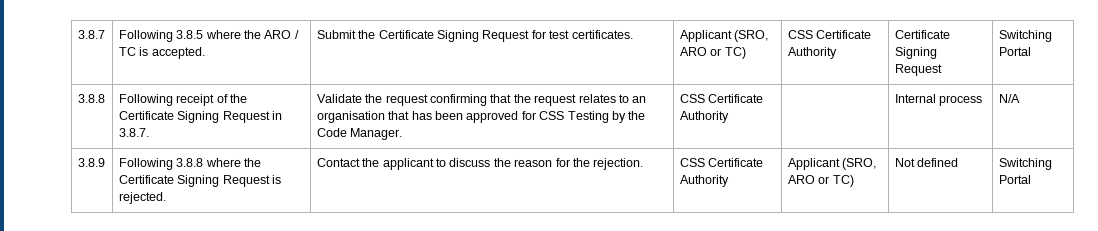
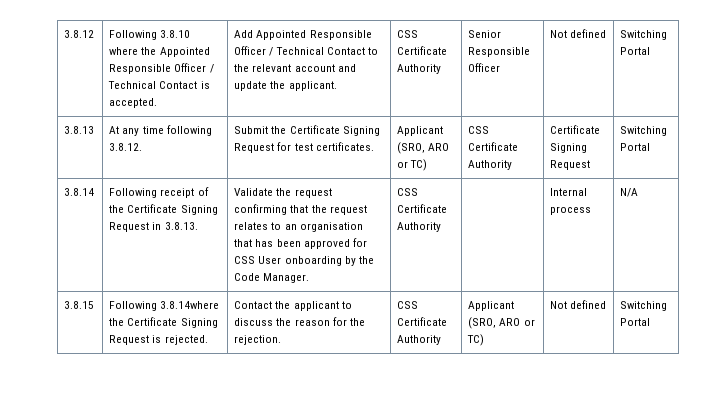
- 3.8.7 | Following 3.8.5 where the ARO / TC is accepted. | Submit the Certificate Signing Request for test certificates. | Applicant (SRO, ARO or TC) | CSS Certificate Authority | Certificate Signing Request | Switching Portal
+ 3.8.12 | Following 3.8.10 where the Appointed Responsible Officer / Technical Contact is accepted. | Add Appointed Responsible Officer / Technical Contact to the relevant account and update the applicant. | CSS Certificate Authority | Senior Responsible Officer | Not defined | Switching Portal
+ 3.8.13 | At any time following 3.8.12. | Submit the Certificate Signing Request for test certificates. | Applicant (SRO, ARO or TC) | CSS Certificate Authority | Certificate Signing Request | Switching Portal
- 3.8.8 | Following receipt of the Certificate Signing Request in 3.8.7. | Validate the request confirming that the request relates to an organisation that has been approved for CSS Testing by the Code Manager. | CSS Certificate Authority | | Internal process | N/A
+ 3.8.14 | Following receipt of the Certificate Signing Request in 3.8.13. | Validate the request confirming that the request relates to an organisation that has been approved for CSS User onboarding by the Code Manager. | CSS Certificate Authority | | Internal process | N/A
- 3.8.9 | Following 3.8.8 where the Certificate Signing Request is rejected. | Contact the applicant to discuss the reason for the rejection. | CSS Certificate Authority | Applicant (SRO, ARO or TC) | Not defined | Switching Portal
+ 3.8.15 | Following 3.8.14where the Certificate Signing Request is rejected. | Contact the applicant to discuss the reason for the rejection. | CSS Certificate Authority | Applicant (SRO, ARO or TC) | Not defined | Switching Portal

